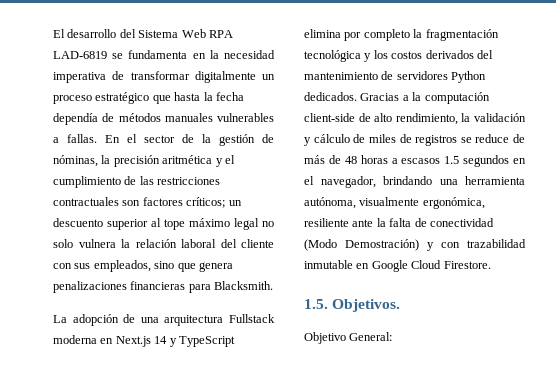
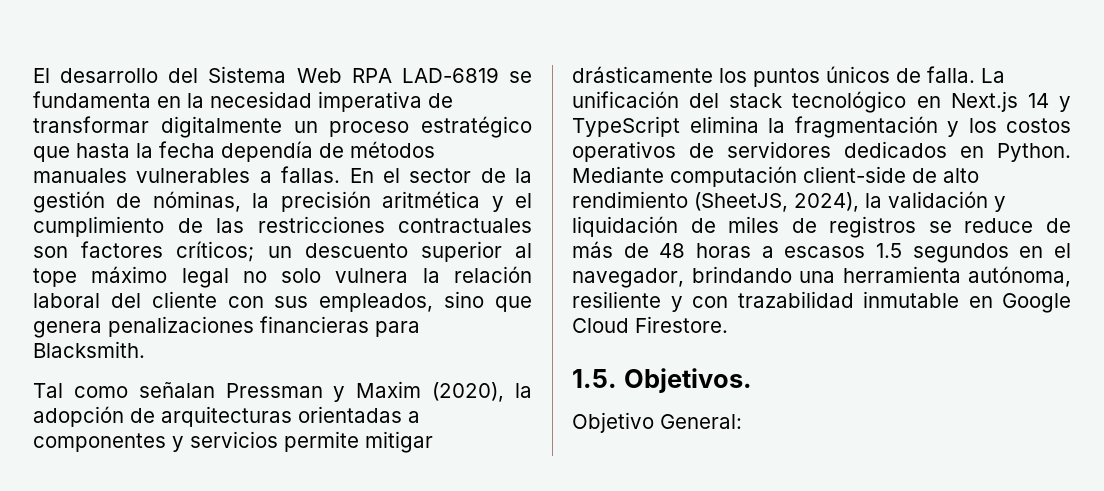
- La adopción de una arquitectura Fullstack moderna en Next.js 14 y TypeScript elimina por completo la fragmentación tecnológica y los costos derivados del mantenimiento de servidores Python dedicados. Gracias a la computación client-side de alto rendimiento, la validación y cálculo de miles de registros se reduce de más de 48 horas a escasos 1.5 segundos en el navegador, brindando una herramienta autónoma, visualmente ergonómica, resiliente ante la falta de conectividad (Modo Demostración) y con trazabilidad inmutable en Google Cloud Firestore.
+ Tal como señalan Pressman y Maxim (2020), la adopción de arquitecturas orientadas a componentes y servicios permite mitigar drásticamente los puntos únicos de falla. La unificación del stack tecnológico en Next.js 14 y TypeScript elimina la fragmentación y los costos operativos de servidores dedicados en Python. Mediante computación client-side de alto rendimiento (SheetJS, 2024), la validación y liquidación de miles de registros se reduce de más de 48 horas a escasos 1.5 segundos en el navegador, brindando una herramienta autónoma, resiliente y con trazabilidad inmutable en Google Cloud Firestore.

